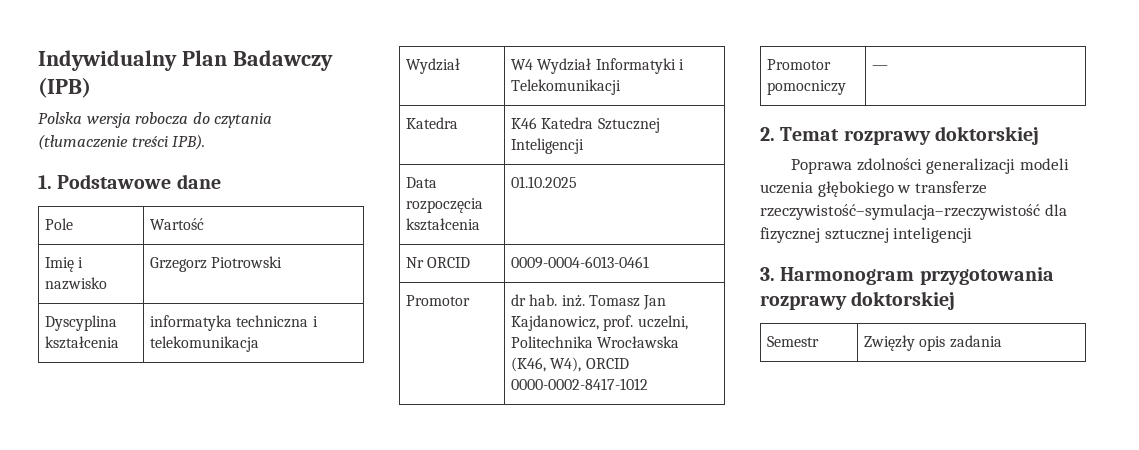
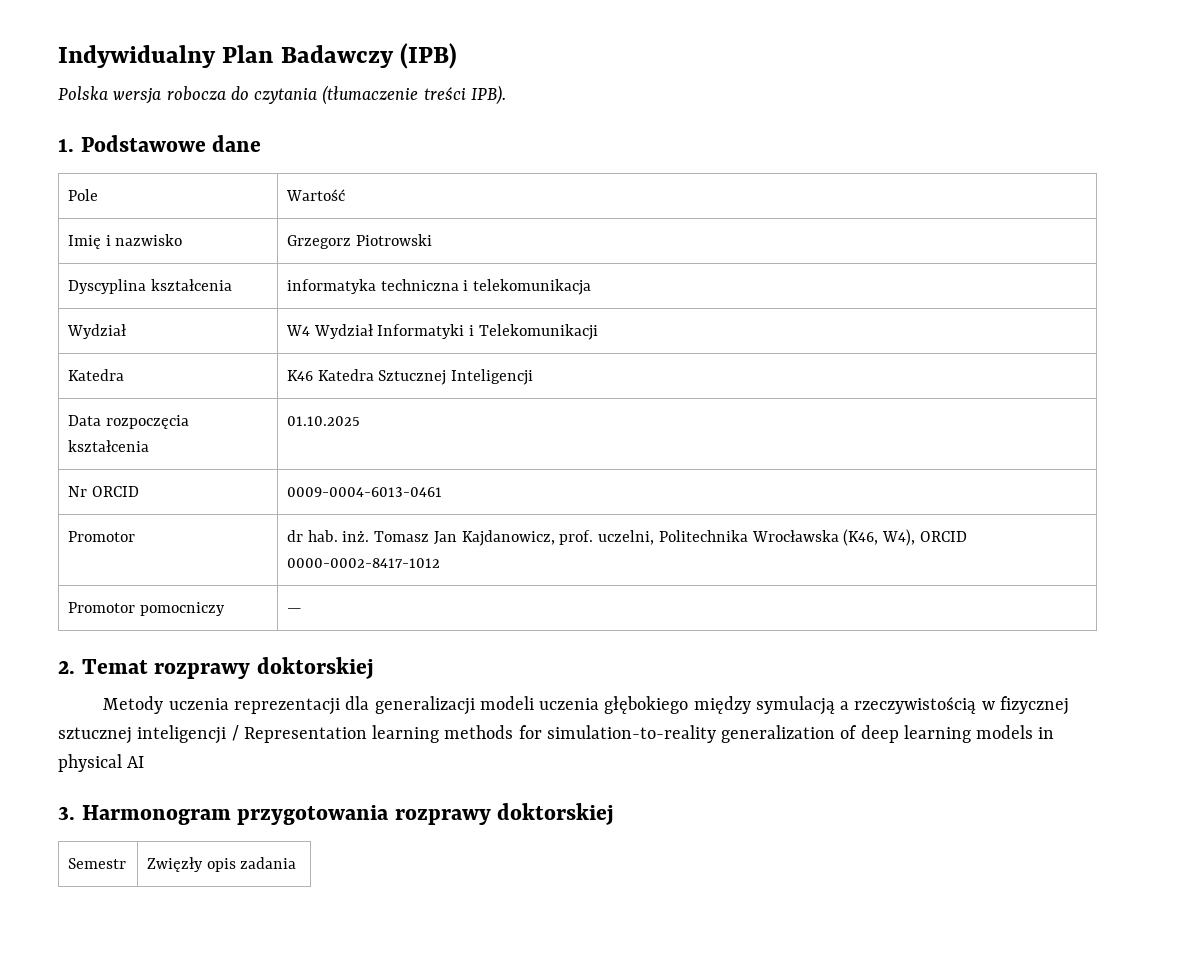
- Poprawa zdolności generalizacji modeli uczenia głębokiego w transferze rzeczywistość–symulacja–rzeczywistość dla fizycznej sztucznej inteligencji
+ Metody uczenia reprezentacji dla generalizacji modeli uczenia głębokiego między symulacją a rzeczywistością w fizycznej sztucznej inteligencji / Representation learning methods for simulation-to-reality generalization of deep learning models in physical AI

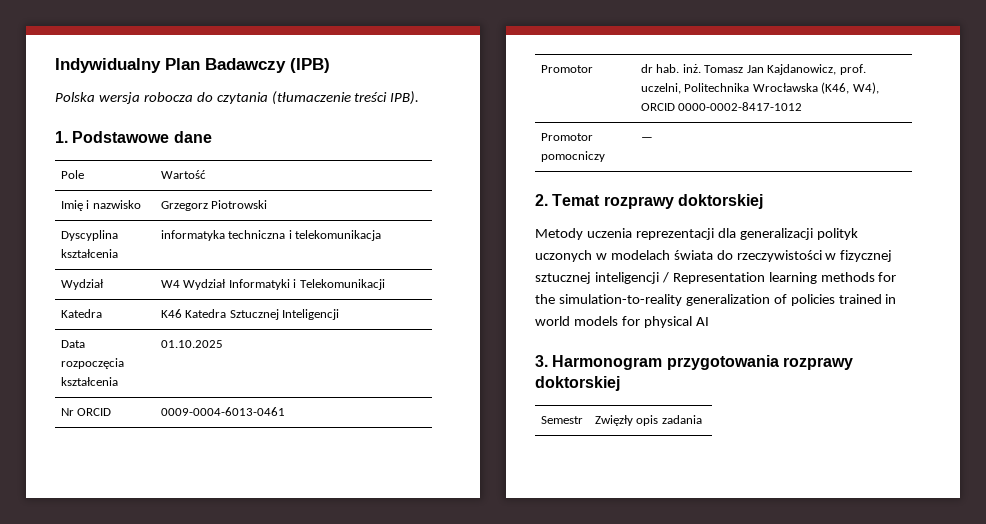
- Metody uczenia reprezentacji dla generalizacji modeli uczenia głębokiego między symulacją a rzeczywistością w fizycznej sztucznej inteligencji / Representation learning methods for simulation-to-reality generalization of deep learning models in physical AI
+ Metody uczenia reprezentacji dla generalizacji polityk uczonych w modelach świata do rzeczywistości w fizycznej sztucznej inteligencji / Representation learning methods for the simulation-to-reality generalization of policies trained in world models for physical AI

